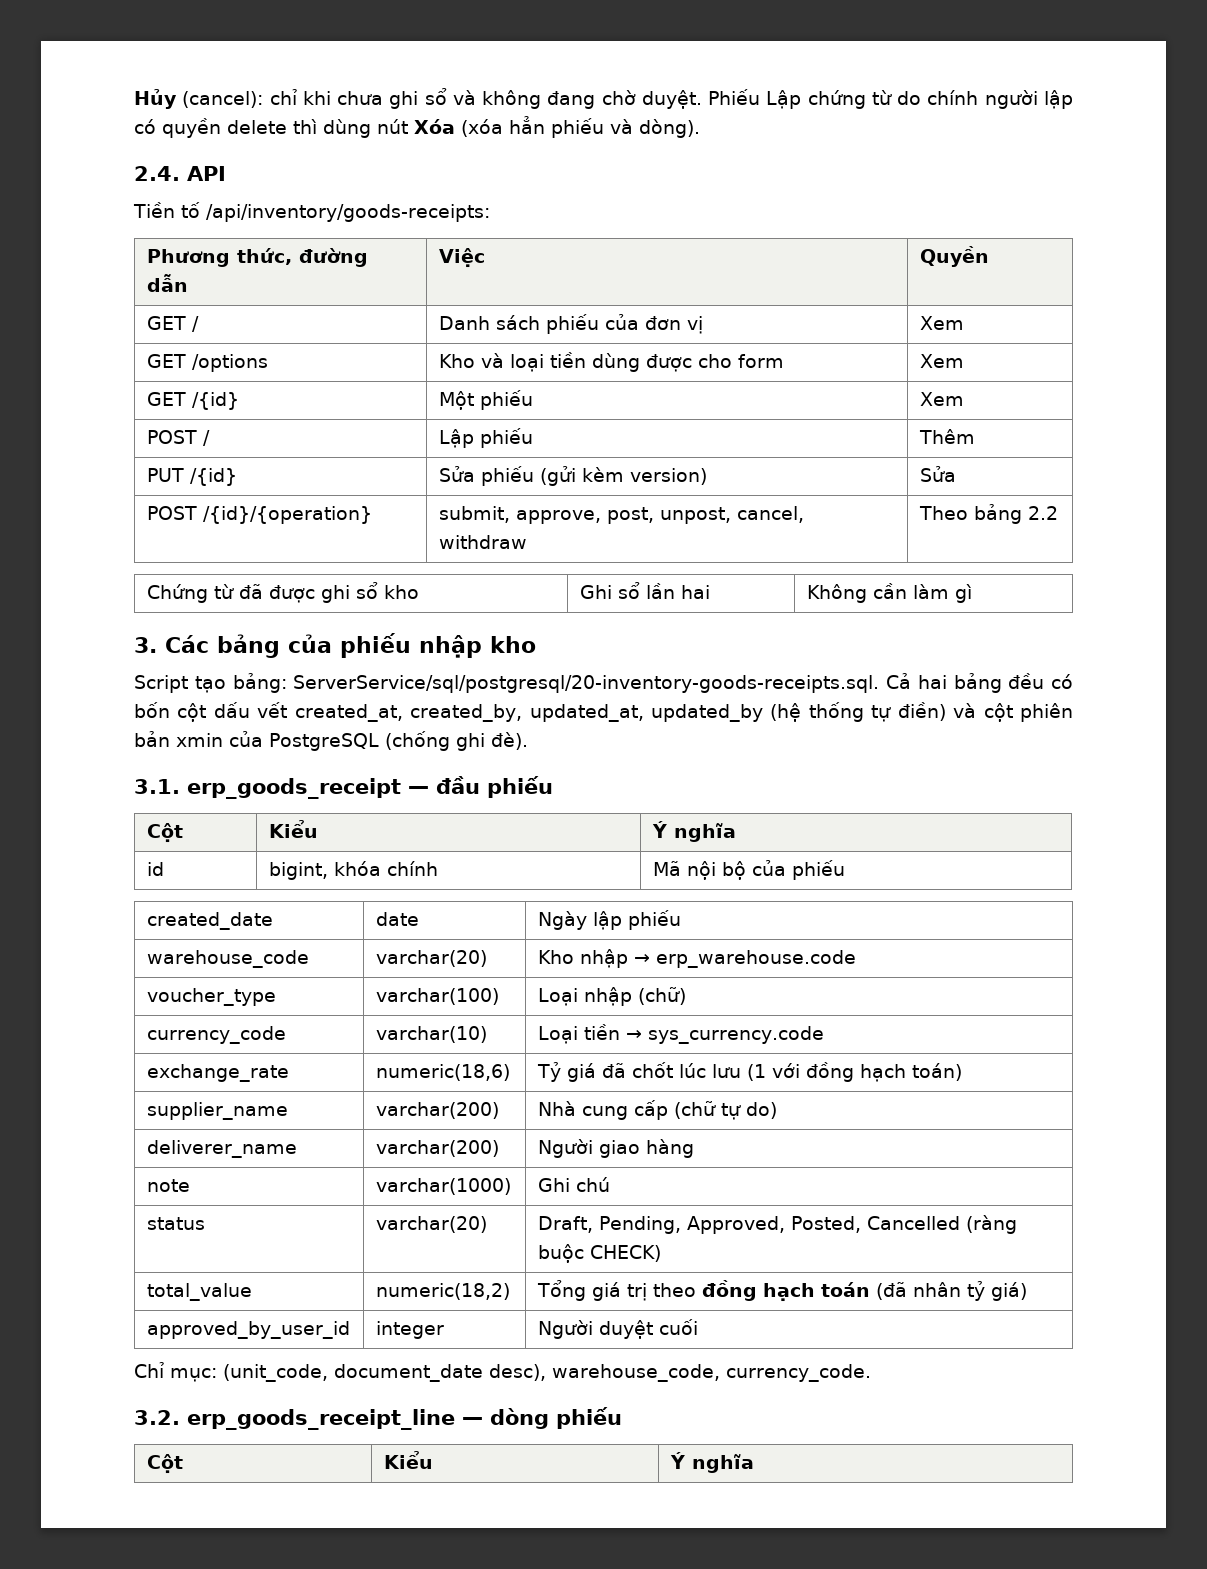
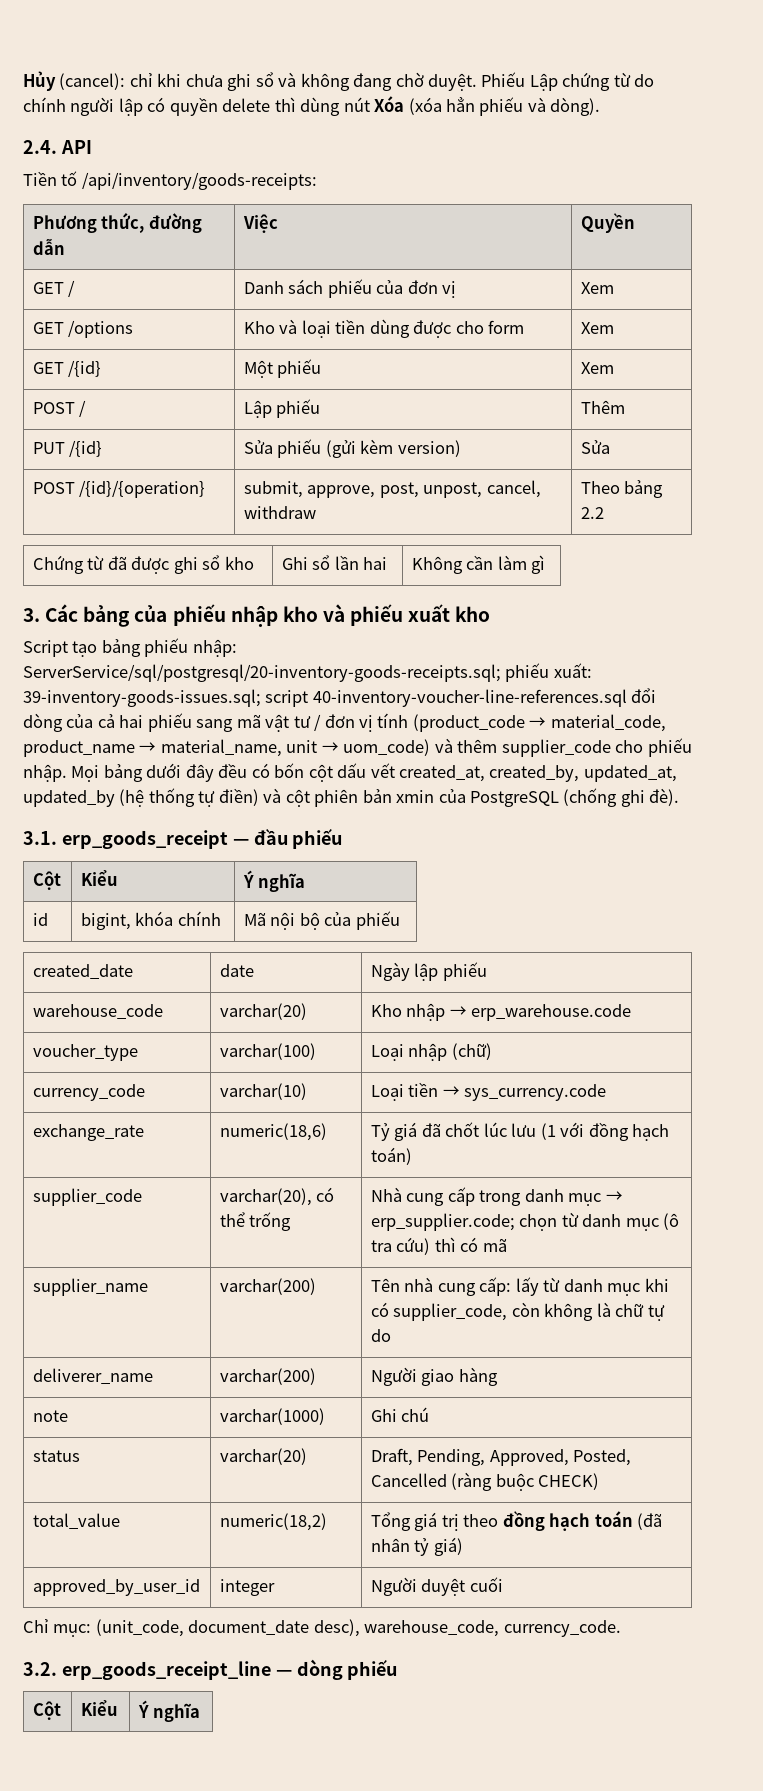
- 3. Các bảng của phiếu nhập kho
- Script tạo bảng: ServerService/sql/postgresql/20-inventory-goods-receipts.sql. Cả hai bảng đều có bốn cột dấu vết created_at, created_by, updated_at, updated_by (hệ thống tự điền) và cột phiên bản xmin của PostgreSQL (chống ghi đè).
+ 3. Các bảng của phiếu nhập kho và phiếu xuất kho
+ Script tạo bảng phiếu nhập: ServerService/sql/postgresql/20-inventory-goods-receipts.sql; phiếu xuất: 39-inventory-goods-issues.sql; script 40-inventory-voucher-line-references.sql đổi dòng của cả hai phiếu sang mã vật tư / đơn vị tính (product_code → material_code, product_name → material_name, unit → uom_code) và thêm supplier_code cho phiếu nhập. Mọi bảng dưới đây đều có bốn cột dấu vết created_at, created_by, updated_at, updated_by (hệ thống tự điền) và cột phiên bản xmin của PostgreSQL (chống ghi đè).
- supplier_name | varchar(200) | Nhà cung cấp (chữ tự do)
+ supplier_code | varchar(20), có thể trống | Nhà cung cấp trong danh mục → erp_supplier.code; chọn từ danh mục (ô tra cứu) thì có mã
+ supplier_name | varchar(200) | Tên nhà cung cấp: lấy từ danh mục khi có supplier_code, còn không là chữ tự do

